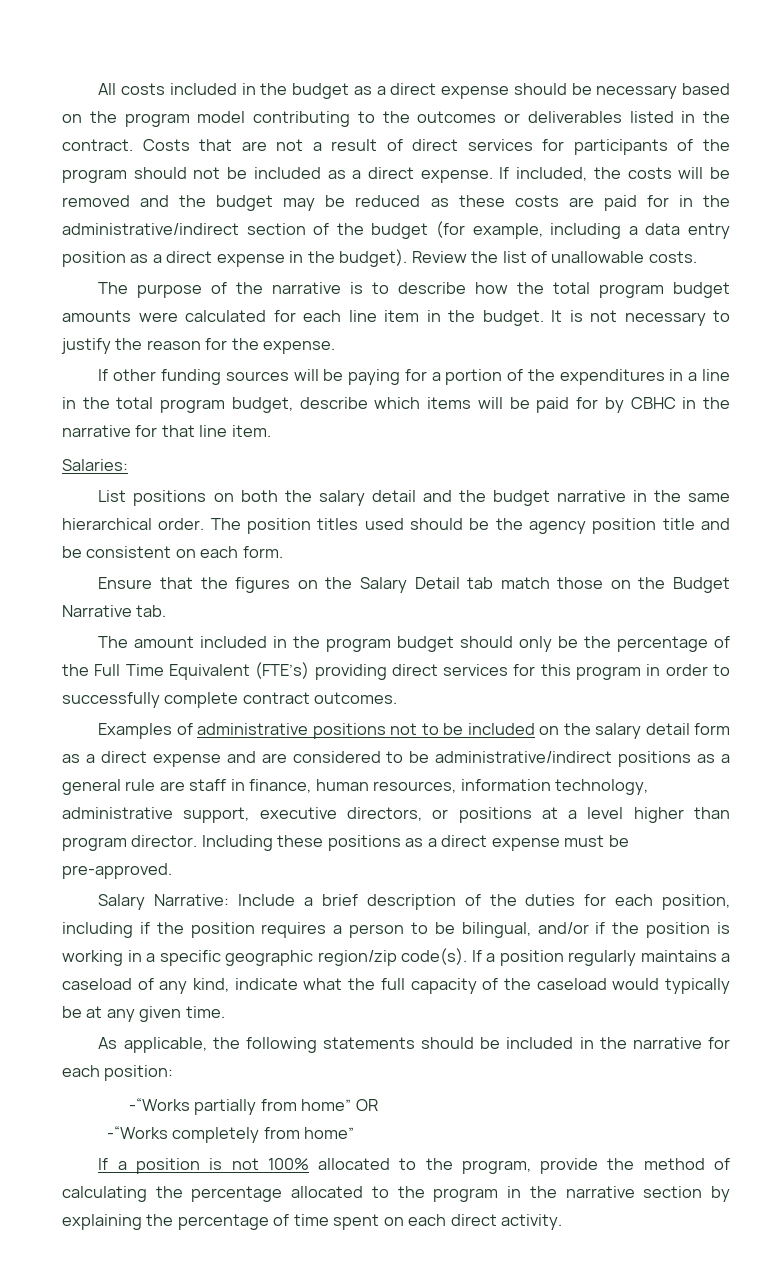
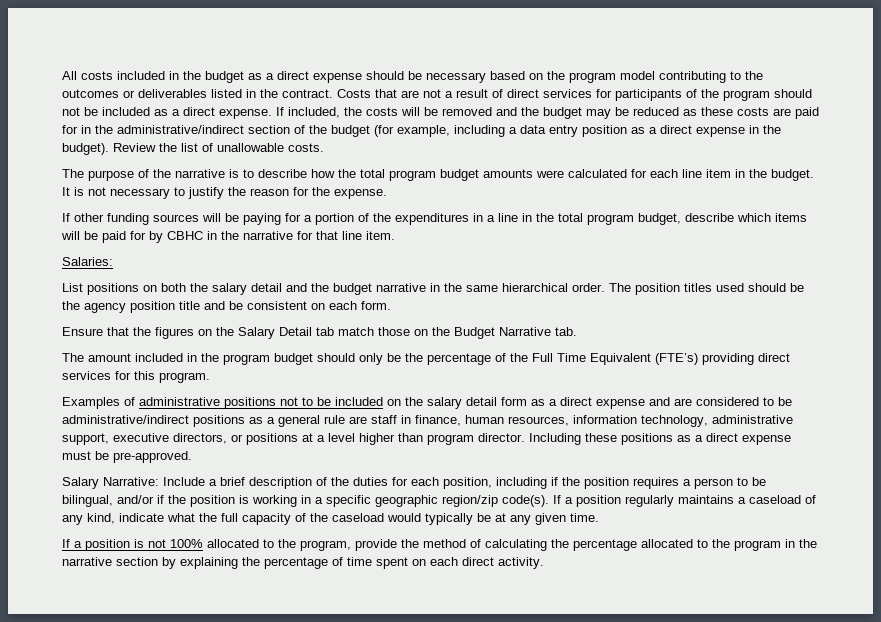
- The amount included in the program budget should only be the percentage of the Full Time Equivalent (FTE’s) providing direct services for this program in order to successfully complete contract outcomes.
+ The amount included in the program budget should only be the percentage of the Full Time Equivalent (FTE’s) providing direct services for this program.
- As applicable, the following statements should be included in the narrative for each position:
- -“Works partially from home” OR
- -“Works completely from home”

